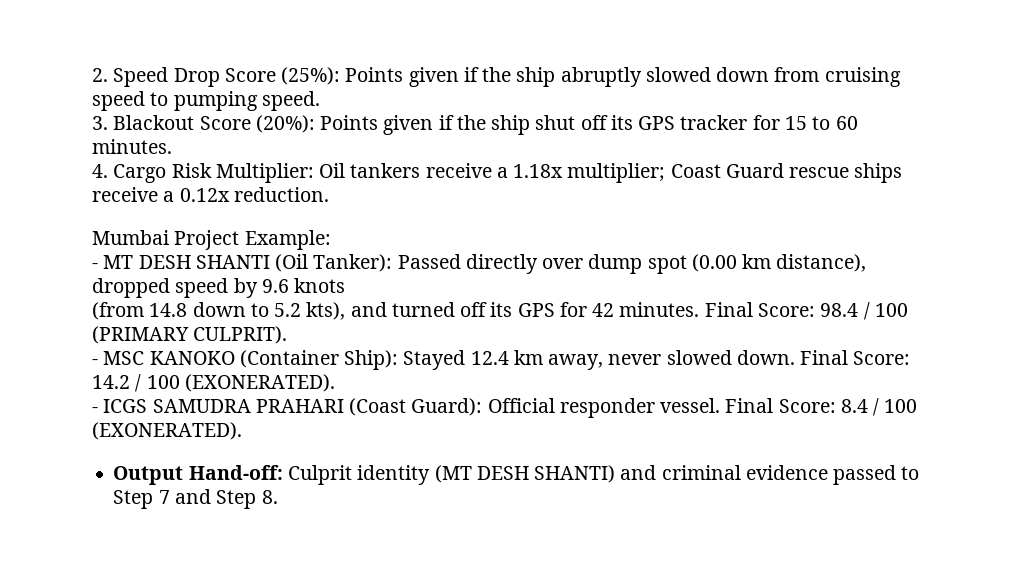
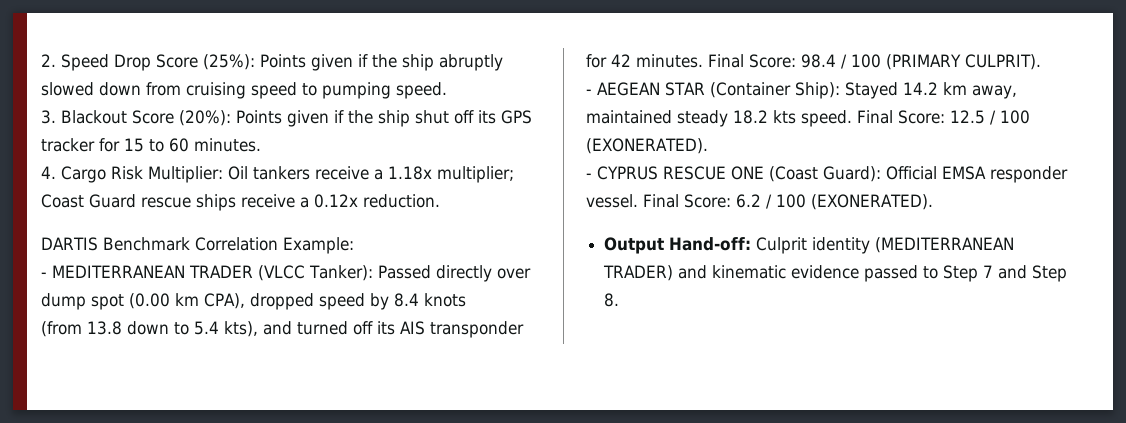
- Mumbai Project Example:
+ DARTIS Benchmark Correlation Example:
- - MT DESH SHANTI (Oil Tanker): Passed directly over dump spot (0.00 km distance), dropped speed by 9.6 knots
+ - MEDITERRANEAN TRADER (VLCC Tanker): Passed directly over dump spot (0.00 km CPA), dropped speed by 8.4 knots
- (from 14.8 down to 5.2 kts), and turned off its GPS for 42 minutes.
+ (from 13.8 down to 5.4 kts), and turned off its AIS transponder for 42 minutes.
- - MSC KANOKO (Container Ship): Stayed 12.4 km away, never slowed down. Final Score: 14.2 / 100 (EXONERATED).
+ - AEGEAN STAR (Container Ship): Stayed 14.2 km away, maintained steady 18.2 kts speed. Final Score: 12.5 / 100 (EXONERATED).
- - ICGS SAMUDRA PRAHARI (Coast Guard): Official responder vessel.
+ - CYPRUS RESCUE ONE (Coast Guard): Official EMSA responder vessel.
- Final Score: 8.4 / 100 (EXONERATED).
+ Final Score: 6.2 / 100 (EXONERATED).
- Output Hand-off: Culprit identity (MT DESH SHANTI) and criminal evidence passed to Step 7 and Step 8.
+ Output Hand-off: Culprit identity (MEDITERRANEAN TRADER) and kinematic evidence passed to Step 7 and Step 8.

